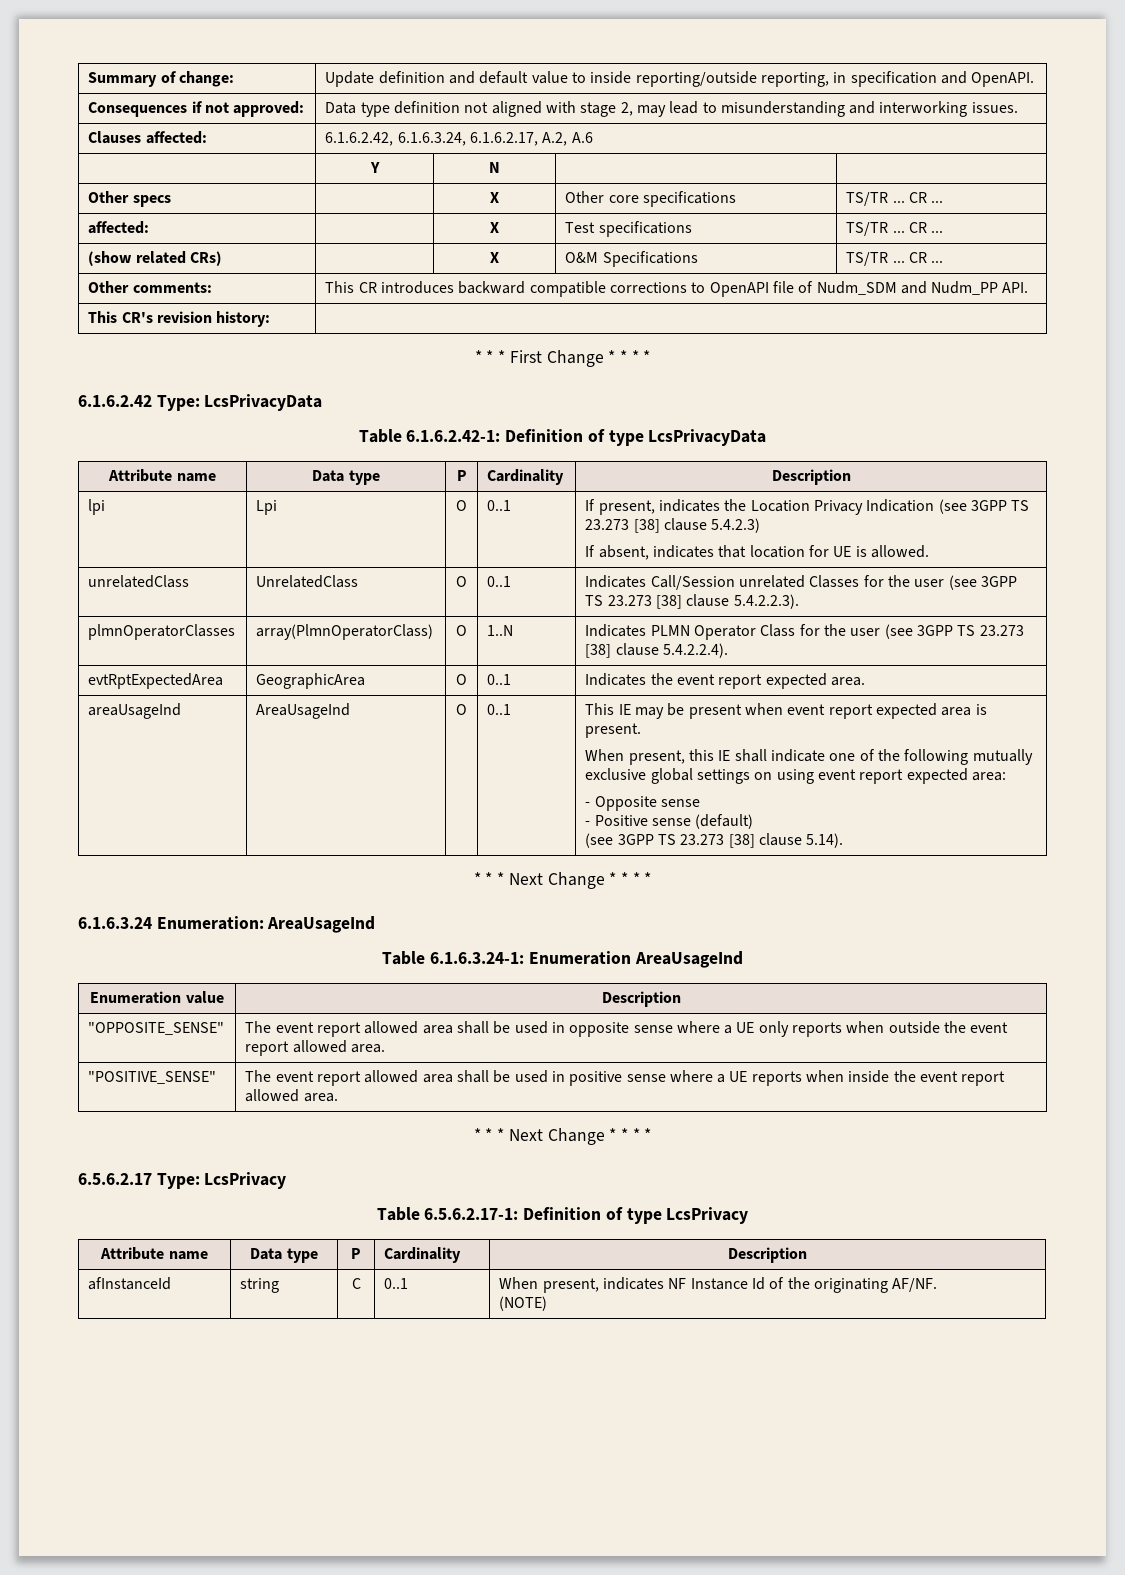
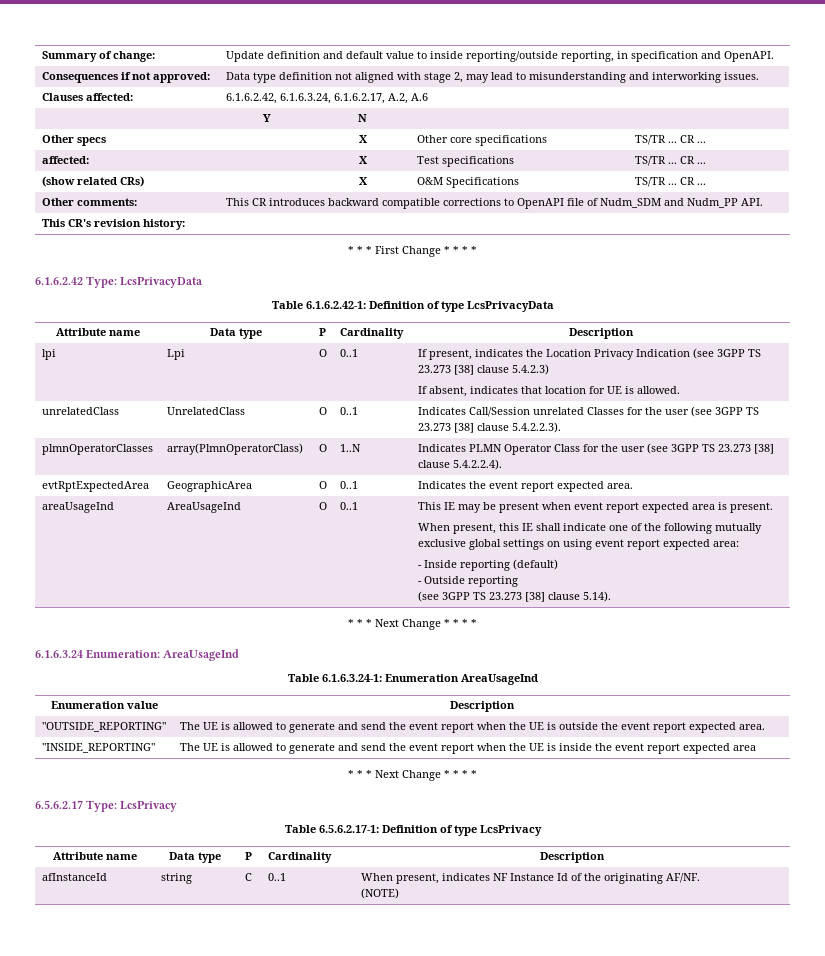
- - Opposite sense
- - Positive sense (default)
+ - Inside reporting (default)
+ - Outside reporting
- "OPPOSITE_SENSE" | The event report allowed area shall be used in opposite sense where a UE only reports when outside the event report allowed area.
- "POSITIVE_SENSE" | The event report allowed area shall be used in positive sense where a UE reports when inside the event report allowed area.
+ "OUTSIDE_REPORTING" | The UE is allowed to generate and send the event report when the UE is outside the event report expected area.
+ "INSIDE_REPORTING" | The UE is allowed to generate and send the event report when the UE is inside the event report expected area

